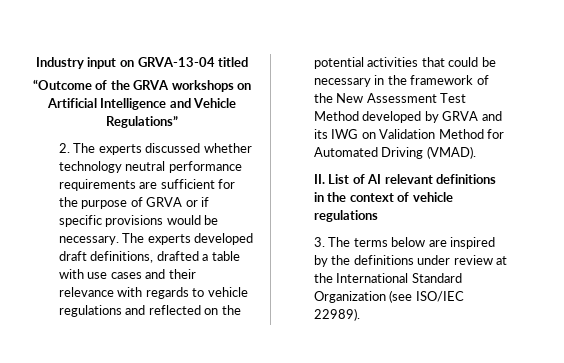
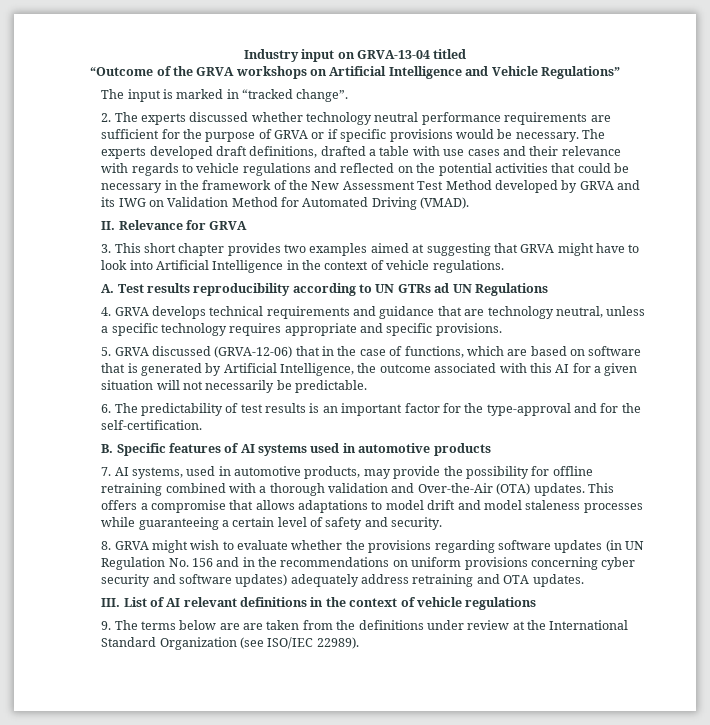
+ The input is marked in “tracked change”.
- II. List of AI relevant definitions in the context of vehicle regulations
+ II. Relevance for GRVA
+ 3. This short chapter provides two examples aimed at suggesting that GRVA might have to look into Artificial Intelligence in the context of vehicle regulations.
+ A. Test results reproducibility according to UN GTRs ad UN Regulations
+ 4. GRVA develops technical requirements and guidance that are technology neutral, unless a specific technology requires appropriate and specific provisions.
+ 5. GRVA discussed (GRVA-12-06) that in the case of functions, which are based on software that is generated by Artificial Intelligence, the outcome associated with this AI for a given situation will not necessarily be predictable.
+ 6. The predictability of test results is an important factor for the type-approval and for the self-certification.
+ B. Specific features of AI systems used in automotive products
+ 7. AI systems, used in automotive products, may provide the possibility for offline retraining combined with a thorough validation and Over-the-Air (OTA) updates. This offers a compromise that allows adaptations to model drift and model staleness processes while guaranteeing a certain level of safety and security.
+ 8. GRVA might wish to evaluate whether the provisions regarding software updates (in UN Regulation No. 156 and in the recommendations on uniform provisions concerning cyber security and software updates) adequately address retraining and OTA updates.
+ III. List of AI relevant definitions in the context of vehicle regulations
- 3. The terms below are inspired by the definitions under review at the International Standard Organization (see ISO/IEC 22989).
+ 9. The terms below are are taken from the definitions under review at the International Standard Organization (see ISO/IEC 22989).

